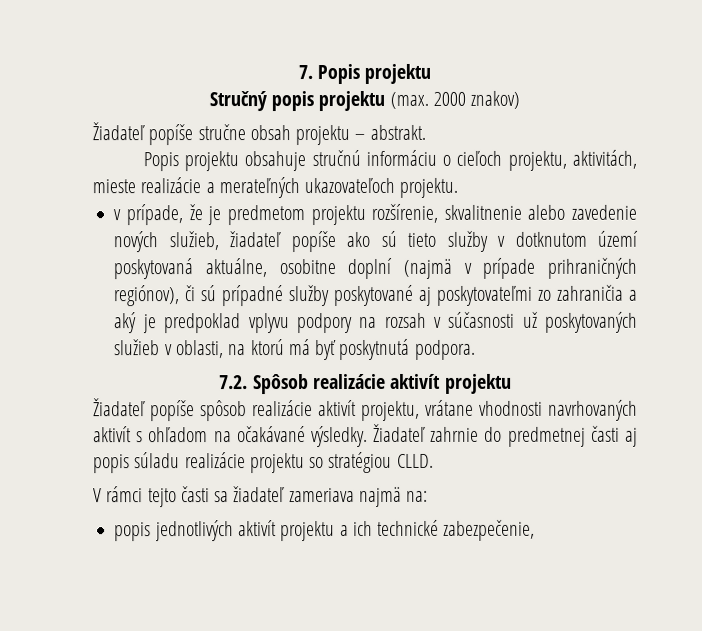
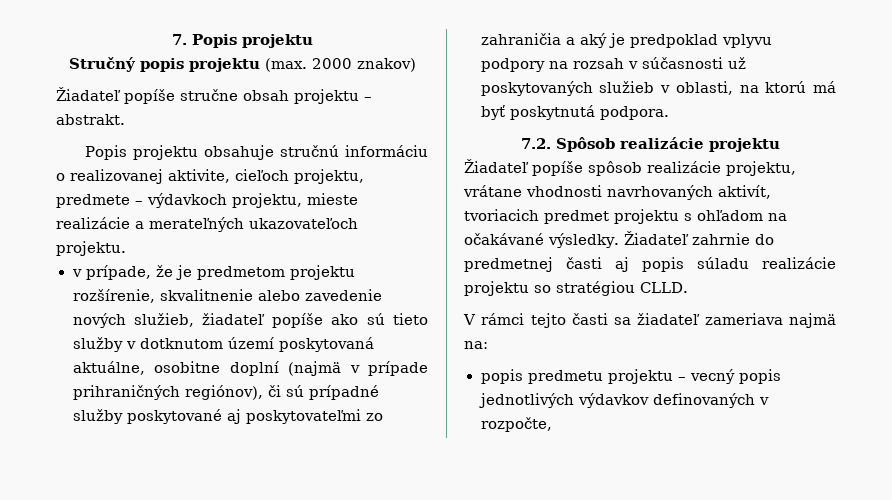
- Popis projektu obsahuje stručnú informáciu o cieľoch projektu, aktivitách, mieste realizácie a merateľných ukazovateľoch projektu.
+ Popis projektu obsahuje stručnú informáciu o realizovanej aktivite, cieľoch projektu, predmete – výdavkoch projektu, mieste realizácie a merateľných ukazovateľoch projektu.
- 7.2. Spôsob realizácie aktivít projektu
+ 7.2. Spôsob realizácie projektu
- Žiadateľ popíše spôsob realizácie aktivít projektu, vrátane vhodnosti navrhovaných aktivít s ohľadom na očakávané výsledky.
+ Žiadateľ popíše spôsob realizácie projektu, vrátane vhodnosti navrhovaných aktivít, tvoriacich predmet projektu s ohľadom na očakávané výsledky.
- popis jednotlivých aktivít projektu a ich technické zabezpečenie,
+ popis predmetu projektu – vecný popis jednotlivých výdavkov definovaných v rozpočte,

